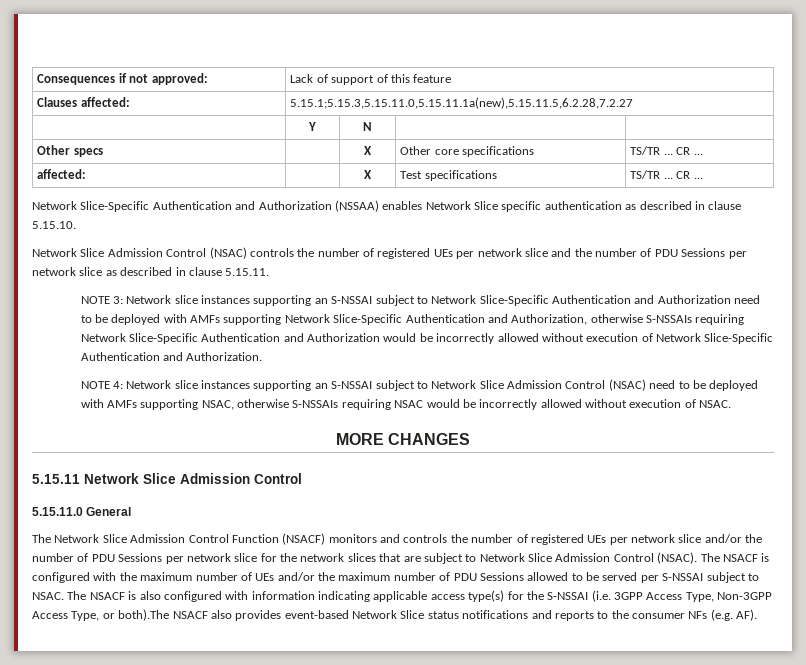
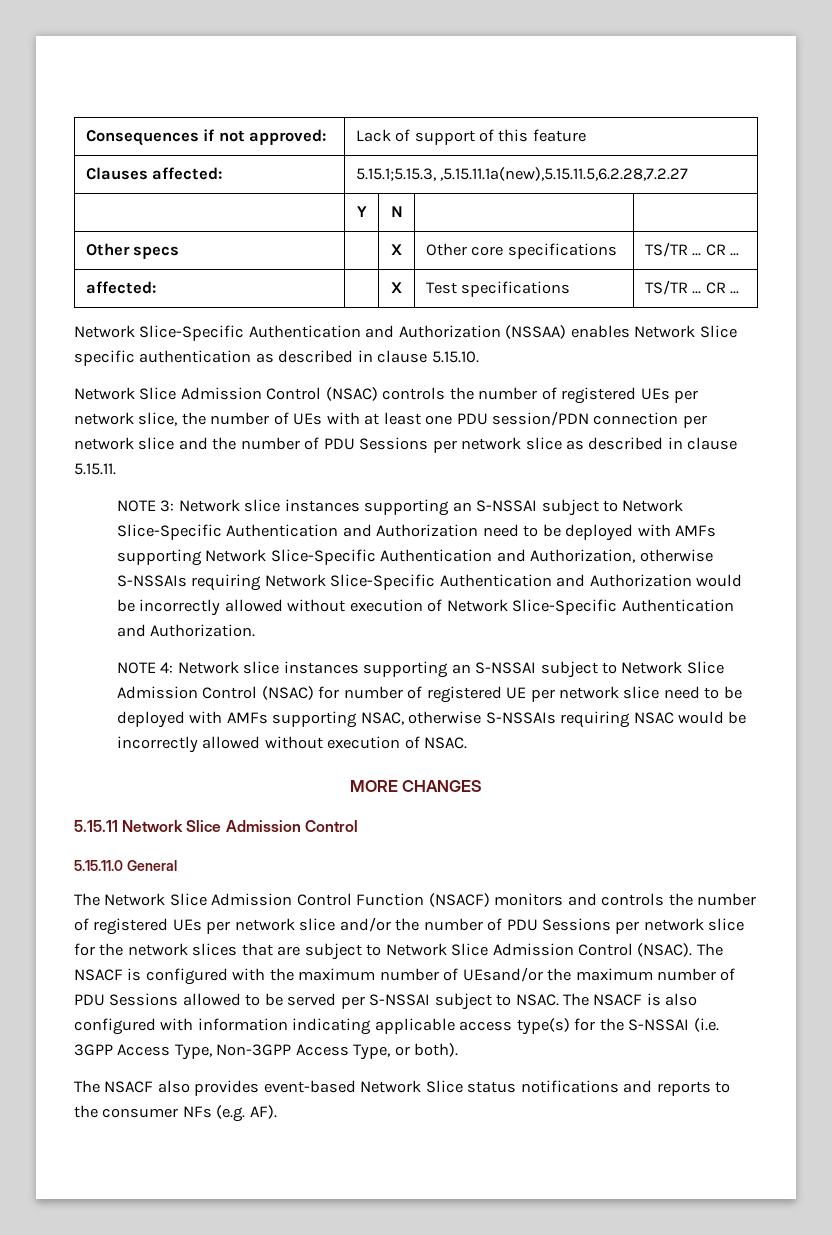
- Clauses affected: | 5.15.1;5.15.3,5.15.11.0,5.15.11.1a(new),5.15.11.5,6.2.28,7.2.27
+ Clauses affected: | 5.15.1;5.15.3, ,5.15.11.1a(new),5.15.11.5,6.2.28,7.2.27
- Network Slice Admission Control (NSAC) controls the number of registered UEs per network slice and the number of PDU Sessions per network slice as described in clause 5.15.11.
+ Network Slice Admission Control (NSAC) controls the number of registered UEs per network slice, the number of UEs with at least one PDU session/PDN connection per network slice and the number of PDU Sessions per network slice as described in clause 5.15.11.
- NOTE 4: Network slice instances supporting an S-NSSAI subject to Network Slice Admission Control (NSAC) need to be deployed with AMFs supporting NSAC, otherwise S-NSSAIs requiring NSAC would be incorrectly allowed without execution of NSAC.
+ NOTE 4: Network slice instances supporting an S-NSSAI subject to Network Slice Admission Control (NSAC) for number of registered UE per network slice need to be deployed with AMFs supporting NSAC, otherwise S-NSSAIs requiring NSAC would be incorrectly allowed without execution of NSAC.
- The NSACF is configured with the maximum number of UEs and/or the maximum number of PDU Sessions allowed to be served per S-NSSAI subject to NSAC.
+ The NSACF is configured with the maximum number of UEsand/or the maximum number of PDU Sessions allowed to be served per S-NSSAI subject to NSAC.
- The NSACF is also configured with information indicating applicable access type(s) for the S-NSSAI (i.e. 3GPP Access Type, Non-3GPP Access Type, or both).The NSACF also provides event-based Network Slice status notifications and reports to the consumer NFs (e.g. AF).
+ The NSACF is also configured with information indicating applicable access type(s) for the S-NSSAI (i.e. 3GPP Access Type, Non-3GPP Access Type, or both).
+ The NSACF also provides event-based Network Slice status notifications and reports to the consumer NFs (e.g. AF).

